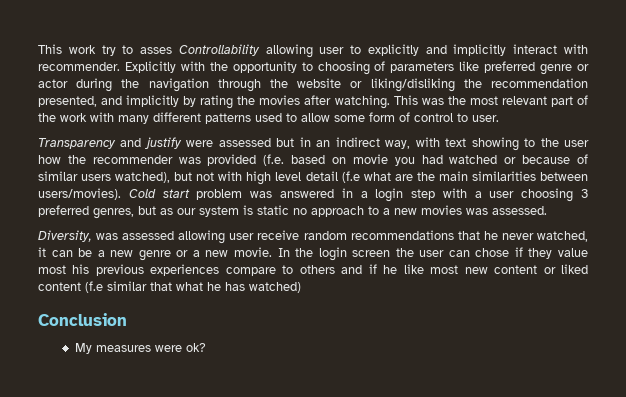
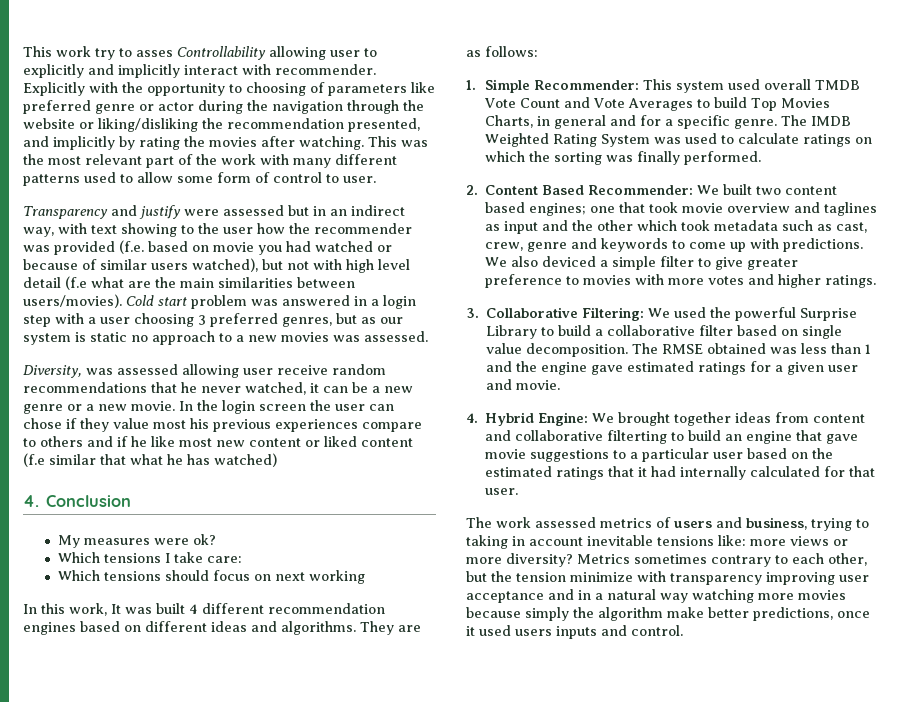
- Conclusion
+ 4. Conclusion
+ Which tensions I take care:
+ Which tensions should focus on next working
+ In this work, It was built 4 different recommendation engines based on different ideas and algorithms. They are as follows:
+ 1. Simple Recommender: This system used overall TMDB Vote Count and Vote Averages to build Top Movies Charts, in general and for a specific genre. The IMDB Weighted Rating System was used to calculate ratings on which the sorting was finally performed.
+ 2. Content Based Recommender: We built two content based engines; one that took movie overview and taglines as input and the other which took metadata such as cast, crew, genre and keywords to come up with predictions. We also deviced a simple filter to give greater preference to movies with more votes and higher ratings.
+ 3. Collaborative Filtering: We used the powerful Surprise Library to build a collaborative filter based on single value decomposition. The RMSE obtained was less than 1 and the engine gave estimated ratings for a given user and movie.
+ 4. Hybrid Engine: We brought together ideas from content and collaborative filterting to build an engine that gave movie suggestions to a particular user based on the estimated ratings that it had internally calculated for that user.
+ The work assessed metrics of users and business, trying to taking in account inevitable tensions like: more views or more diversity? Metrics sometimes contrary to each other, but the tension minimize with transparency improving user acceptance and in a natural way watching more movies because simply the algorithm make better predictions, once it used users inputs and control.

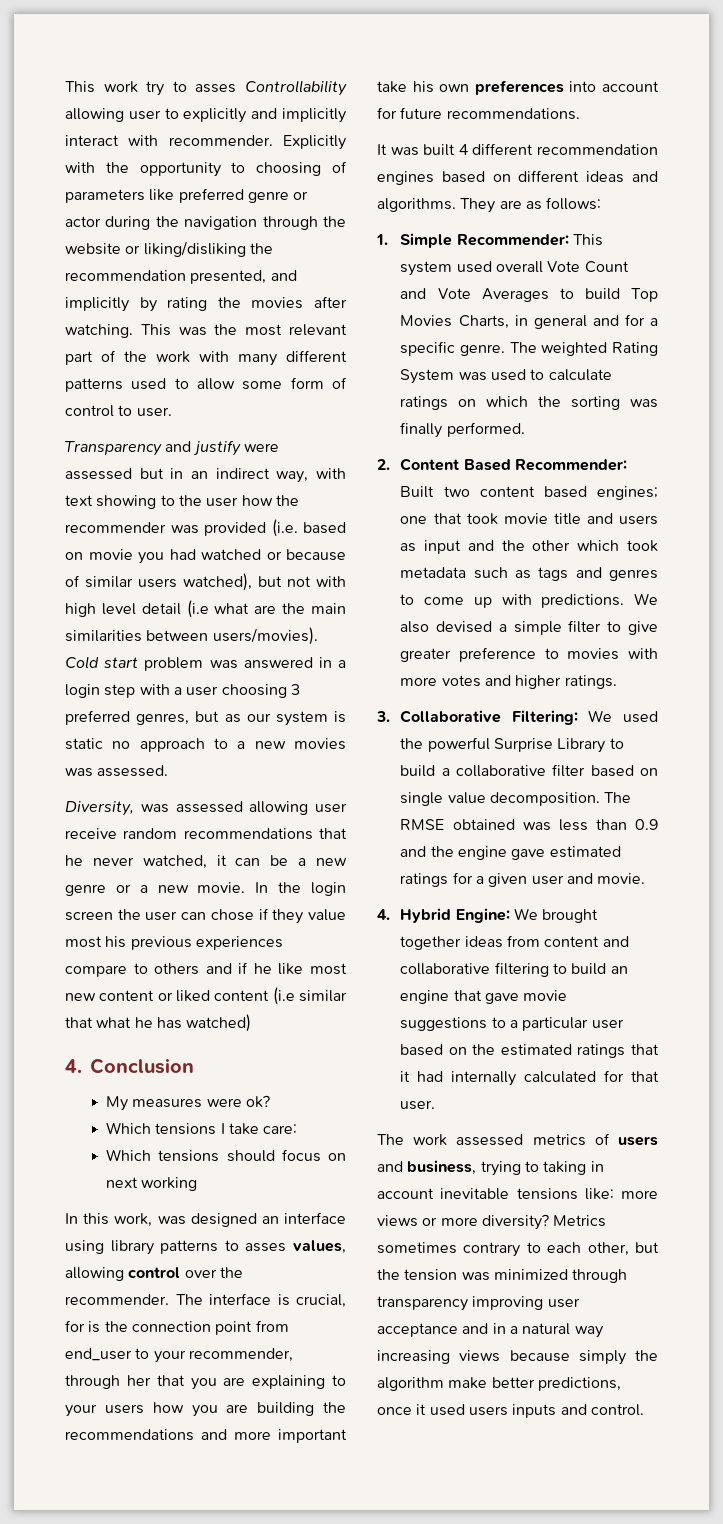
- Transparency and justify were assessed but in an indirect way, with text showing to the user how the recommender was provided (f.e. based on movie you had watched or because of similar users watched), but not with high level detail (f.e what are the main similarities between users/movies).
+ Transparency and justify were assessed but in an indirect way, with text showing to the user how the recommender was provided (i.e. based on movie you had watched or because of similar users watched), but not with high level detail (i.e what are the main similarities between users/movies).
- In the login screen the user can chose if they value most his previous experiences compare to others and if he like most new content or liked content (f.e similar that what he has watched)
+ In the login screen the user can chose if they value most his previous experiences compare to others and if he like most new content or liked content (i.e similar that what he has watched)
- In this work, It was built 4 different recommendation engines based on different ideas and algorithms.
+ In this work, was designed an interface using library patterns to asses values, allowing control over the recommender. The interface is crucial, for is the connection point from end_user to your recommender, through her that you are explaining to your users how you are building the recommendations and more important take his own preferences into account for future recommendations.
+ It was built 4 different recommendation engines based on different ideas and algorithms.
- 1. Simple Recommender: This system used overall TMDB Vote Count and Vote Averages to build Top Movies Charts, in general and for a specific genre.
+ 1. Simple Recommender: This system used overall Vote Count and Vote Averages to build Top Movies Charts, in general and for a specific genre.
- The IMDB Weighted Rating System was used to calculate ratings on which the sorting was finally performed.
+ The weighted Rating System was used to calculate ratings on which the sorting was finally performed.
- 2. Content Based Recommender: We built two content based engines; one that took movie overview and taglines as input and the other which took metadata such as cast, crew, genre and keywords to come up with predictions.
+ 2. Content Based Recommender: Built two content based engines; one that took movie title and users as input and the other which took metadata such as tags and genres to come up with predictions.
- We also deviced a simple filter to give greater preference to movies with more votes and higher ratings.
+ We also devised a simple filter to give greater preference to movies with more votes and higher ratings.
- The RMSE obtained was less than 1 and the engine gave estimated ratings for a given user and movie.
+ The RMSE obtained was less than 0.9 and the engine gave estimated ratings for a given user and movie.
- 4. Hybrid Engine: We brought together ideas from content and collaborative filterting to build an engine that gave movie suggestions to a particular user based on the estimated ratings that it had internally calculated for that user.
+ 4. Hybrid Engine: We brought together ideas from content and collaborative filtering to build an engine that gave movie suggestions to a particular user based on the estimated ratings that it had internally calculated for that user.
- Metrics sometimes contrary to each other, but the tension minimize with transparency improving user acceptance and in a natural way watching more movies because simply the algorithm make better predictions, once it used users inputs and control.
+ Metrics sometimes contrary to each other, but the tension was minimized through transparency improving user acceptance and in a natural way increasing views because simply the algorithm make better predictions, once it used users inputs and control.

